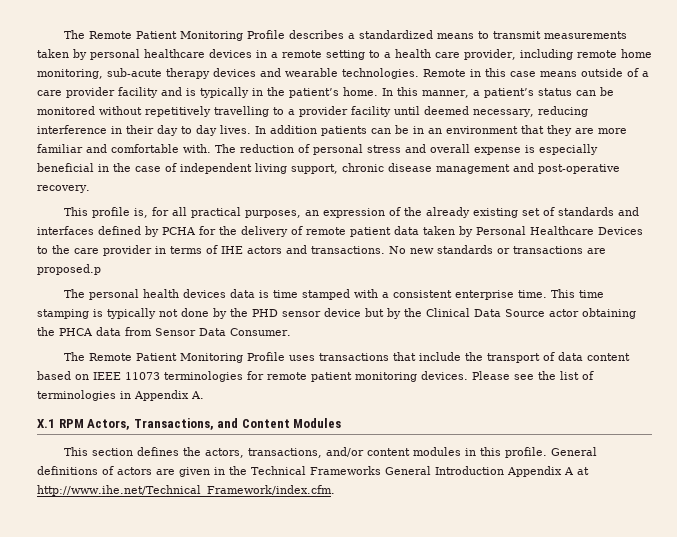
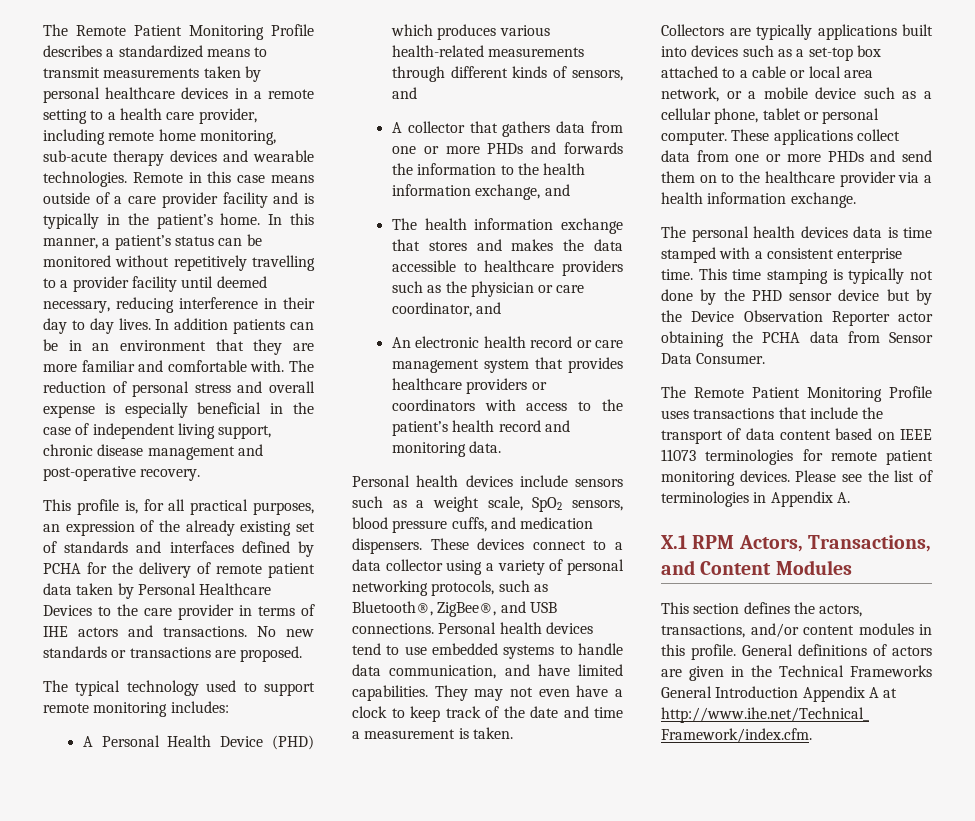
- No new standards or transactions are proposed.p
+ No new standards or transactions are proposed.
+ The typical technology used to support remote monitoring includes:
+ A Personal Health Device (PHD) which produces various health-related measurements through different kinds of sensors, and
+ A collector that gathers data from one or more PHDs and forwards the information to the health information exchange, and
+ The health information exchange that stores and makes the data accessible to healthcare providers such as the physician or care coordinator, and
+ An electronic health record or care management system that provides healthcare providers or coordinators with access to the patient’s health record and monitoring data.
+ Personal health devices include sensors such as a weight scale, SpO2 sensors, blood pressure cuffs, and medication dispensers. These devices connect to a data collector using a variety of personal networking protocols, such as Bluetooth®, ZigBee®, and USB connections. Personal health devices tend to use embedded systems to handle data communication, and have limited capabilities. They may not even have a clock to keep track of the date and time a measurement is taken.
+ Collectors are typically applications built into devices such as a set-top box attached to a cable or local area network, or a mobile device such as a cellular phone, tablet or personal computer. These applications collect data from one or more PHDs and send them on to the healthcare provider via a health information exchange.
- This time stamping is typically not done by the PHD sensor device but by the Clinical Data Source actor obtaining the PHCA data from Sensor Data Consumer.
+ This time stamping is typically not done by the PHD sensor device but by the Device Observation Reporter actor obtaining the PCHA data from Sensor Data Consumer.

